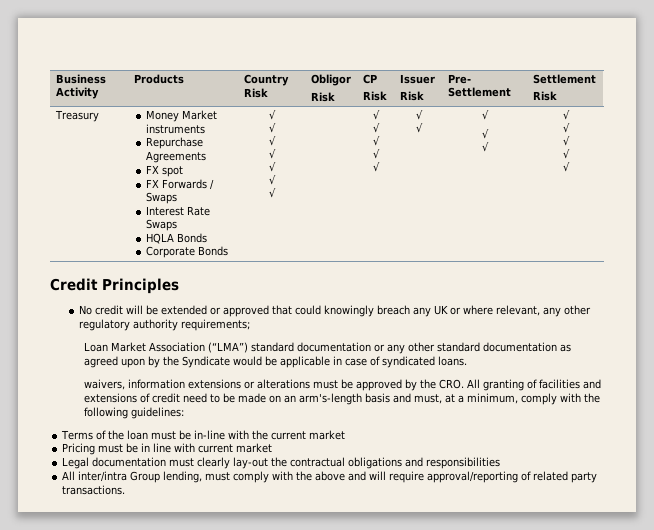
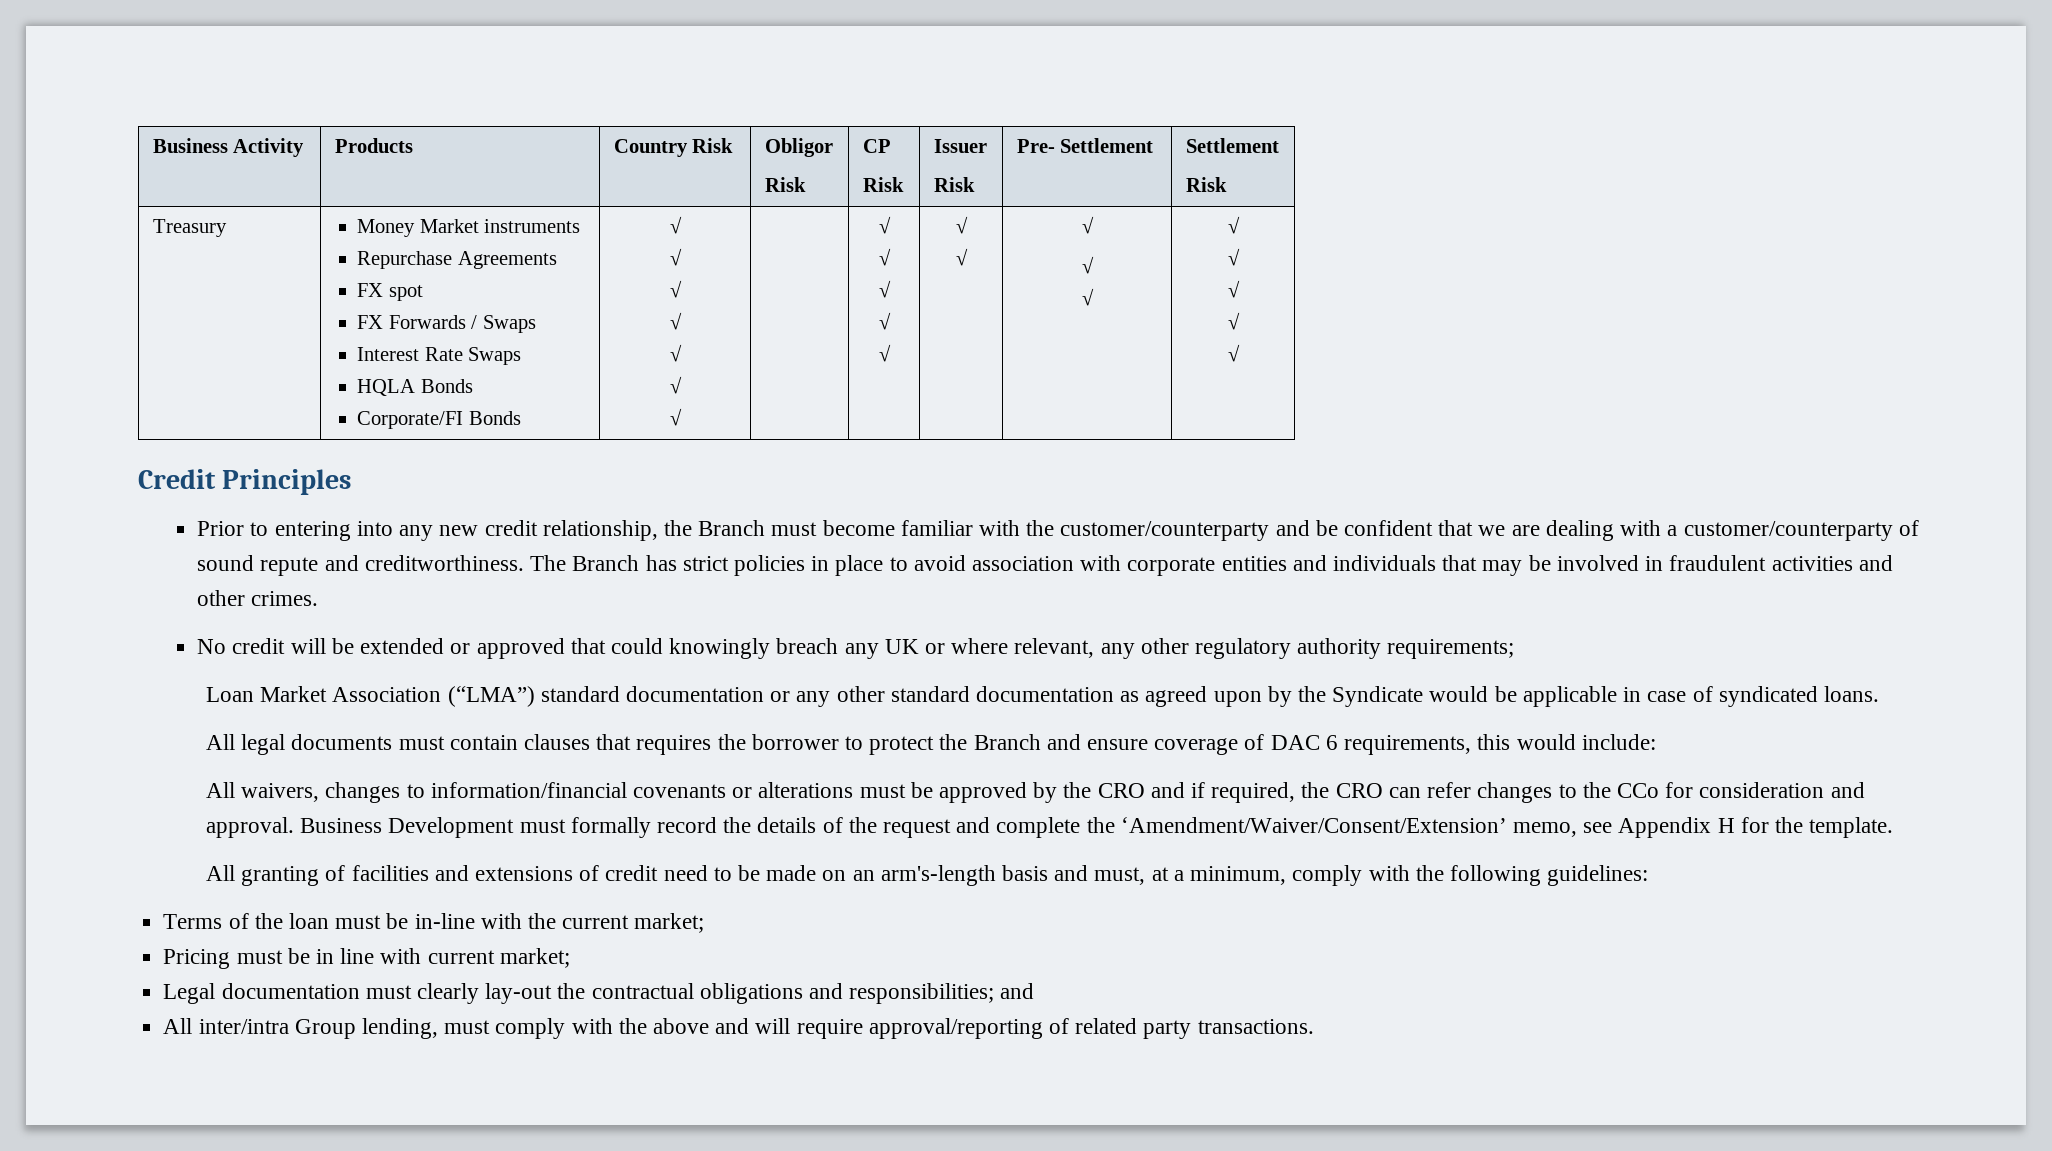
- Corporate Bonds
+ Corporate/FI Bonds
+ Prior to entering into any new credit relationship, the Branch must become familiar with the customer/counterparty and be confident that we are dealing with a customer/counterparty of sound repute and creditworthiness. The Branch has strict policies in place to avoid association with corporate entities and individuals that may be involved in fraudulent activities and other crimes.
- waivers, information extensions or alterations must be approved by the CRO. All granting of facilities and extensions of credit need to be made on an arm's-length basis and must, at a minimum, comply with the following guidelines:
+ All legal documents must contain clauses that requires the borrower to protect the Branch and ensure coverage of DAC 6 requirements, this would include:
+ All waivers, changes to information/financial covenants or alterations must be approved by the CRO and if required, the CRO can refer changes to the CCo for consideration and approval. Business Development must formally record the details of the request and complete the ‘Amendment/Waiver/Consent/Extension’ memo, see Appendix H for the template.
+ All granting of facilities and extensions of credit need to be made on an arm's-length basis and must, at a minimum, comply with the following guidelines:
- Terms of the loan must be in-line with the current market
+ Terms of the loan must be in-line with the current market;
- Pricing must be in line with current market
+ Pricing must be in line with current market;
- Legal documentation must clearly lay-out the contractual obligations and responsibilities
+ Legal documentation must clearly lay-out the contractual obligations and responsibilities; and

